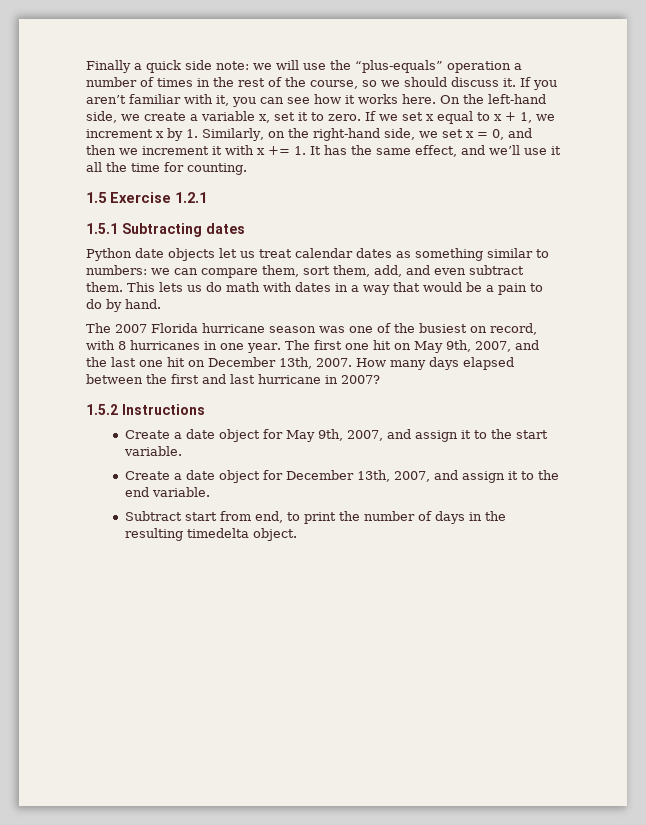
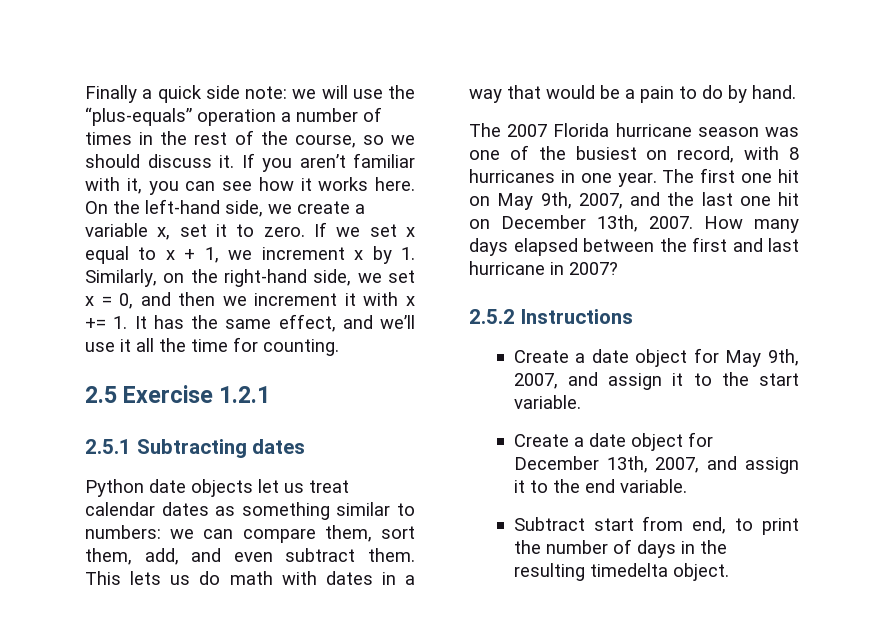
- 1.5 Exercise 1.2.1
+ 2.5 Exercise 1.2.1
- 1.5.1 Subtracting dates
+ 2.5.1 Subtracting dates
- 1.5.2 Instructions
+ 2.5.2 Instructions

